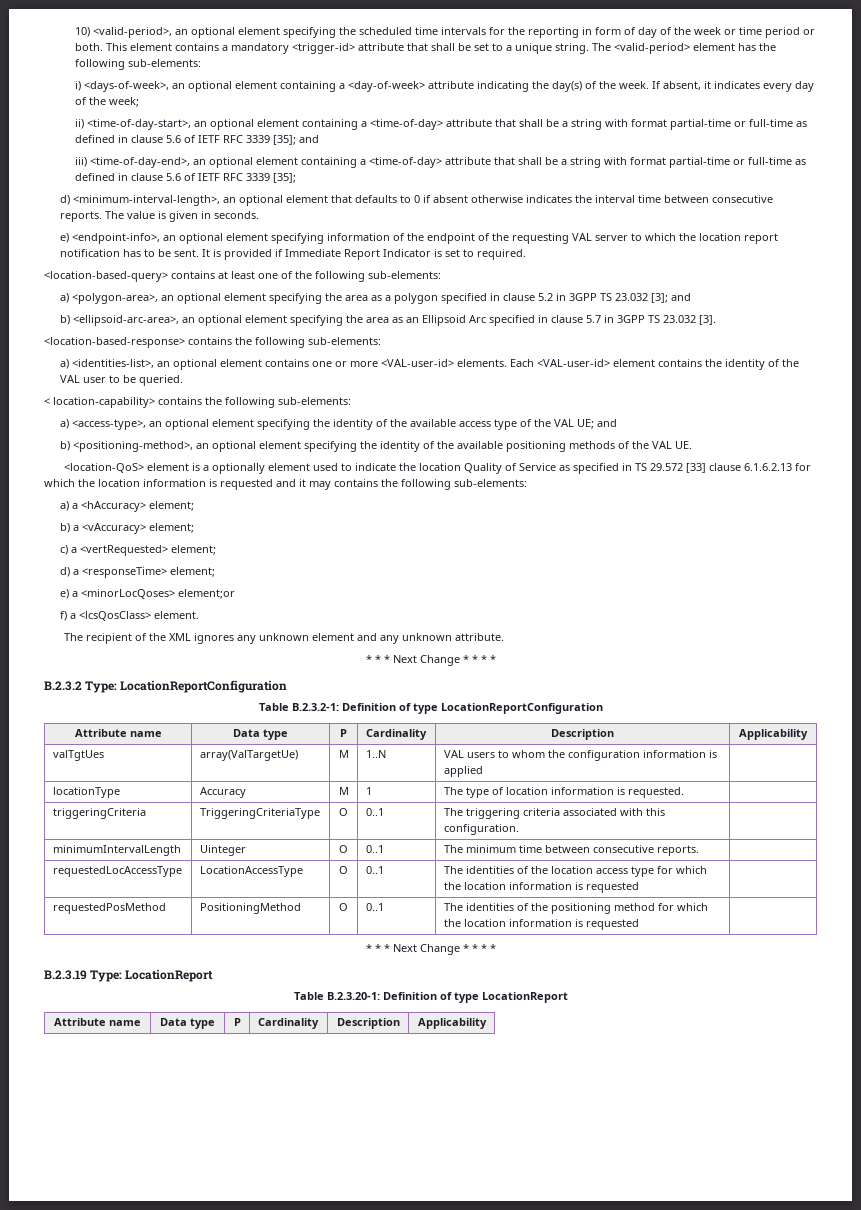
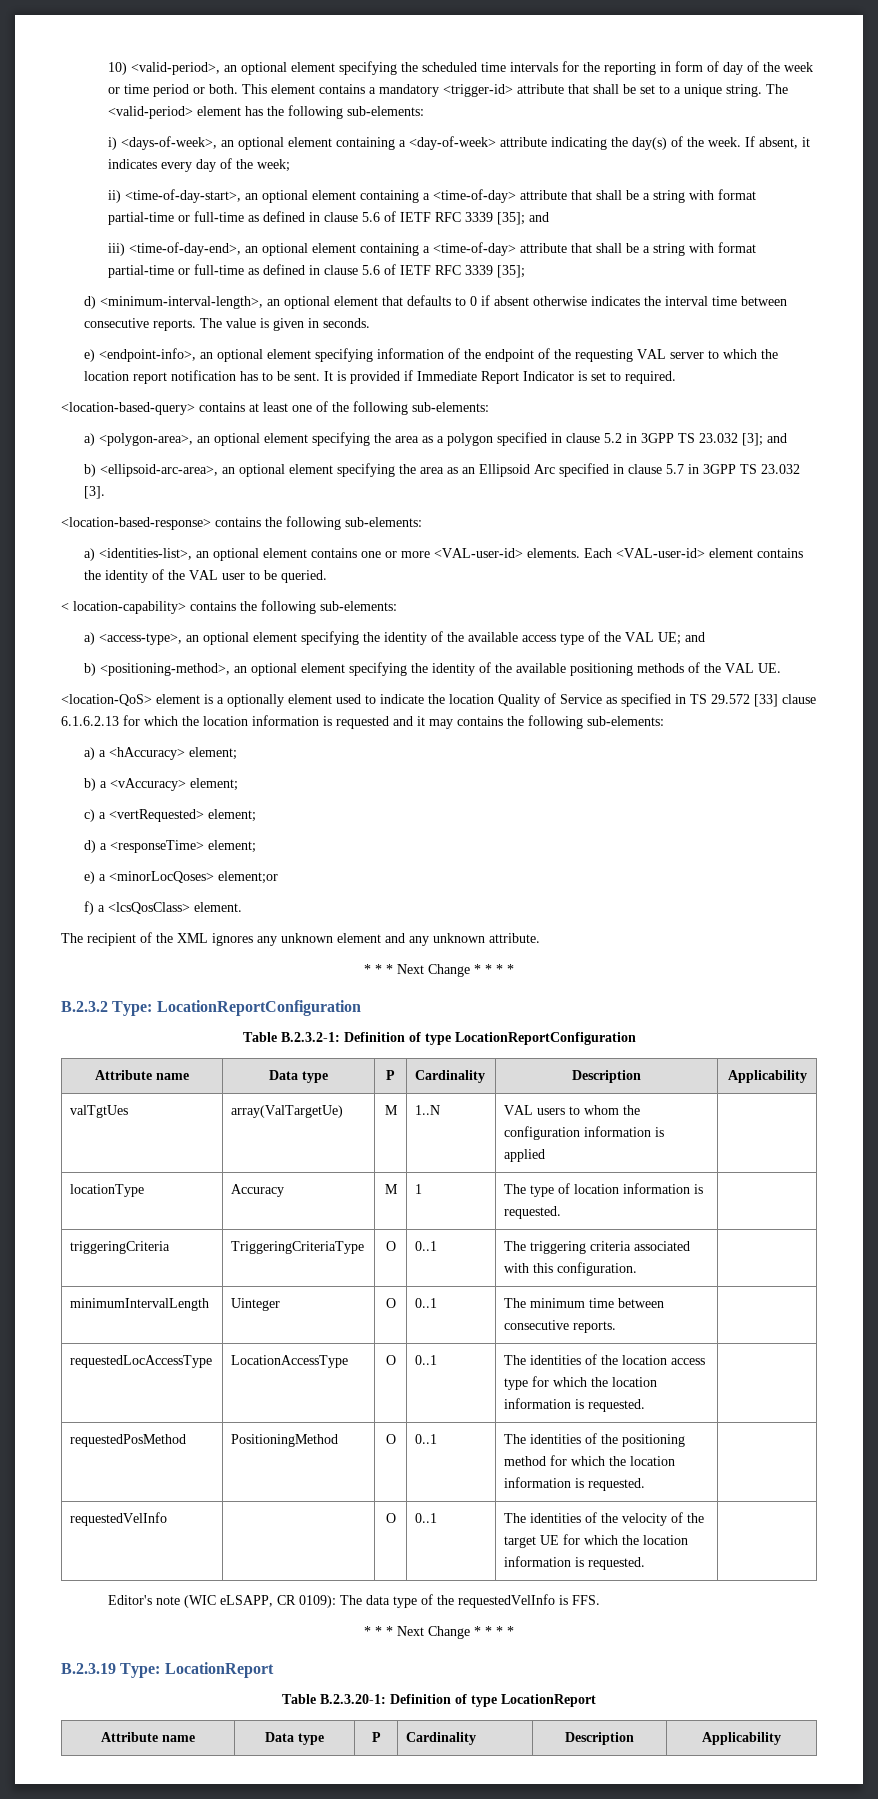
- requestedLocAccessType | LocationAccessType | O | 0..1 | The identities of the location access type for which the location information is requested |
+ requestedLocAccessType | LocationAccessType | O | 0..1 | The identities of the location access type for which the location information is requested. |
- requestedPosMethod | PositioningMethod | O | 0..1 | The identities of the positioning method for which the location information is requested |
+ requestedPosMethod | PositioningMethod | O | 0..1 | The identities of the positioning method for which the location information is requested. |
+ requestedVelInfo | | O | 0..1 | The identities of the velocity of the target UE for which the location information is requested. |
+ Editor's note (WIC eLSAPP, CR 0109): The data type of the requestedVelInfo is FFS.

